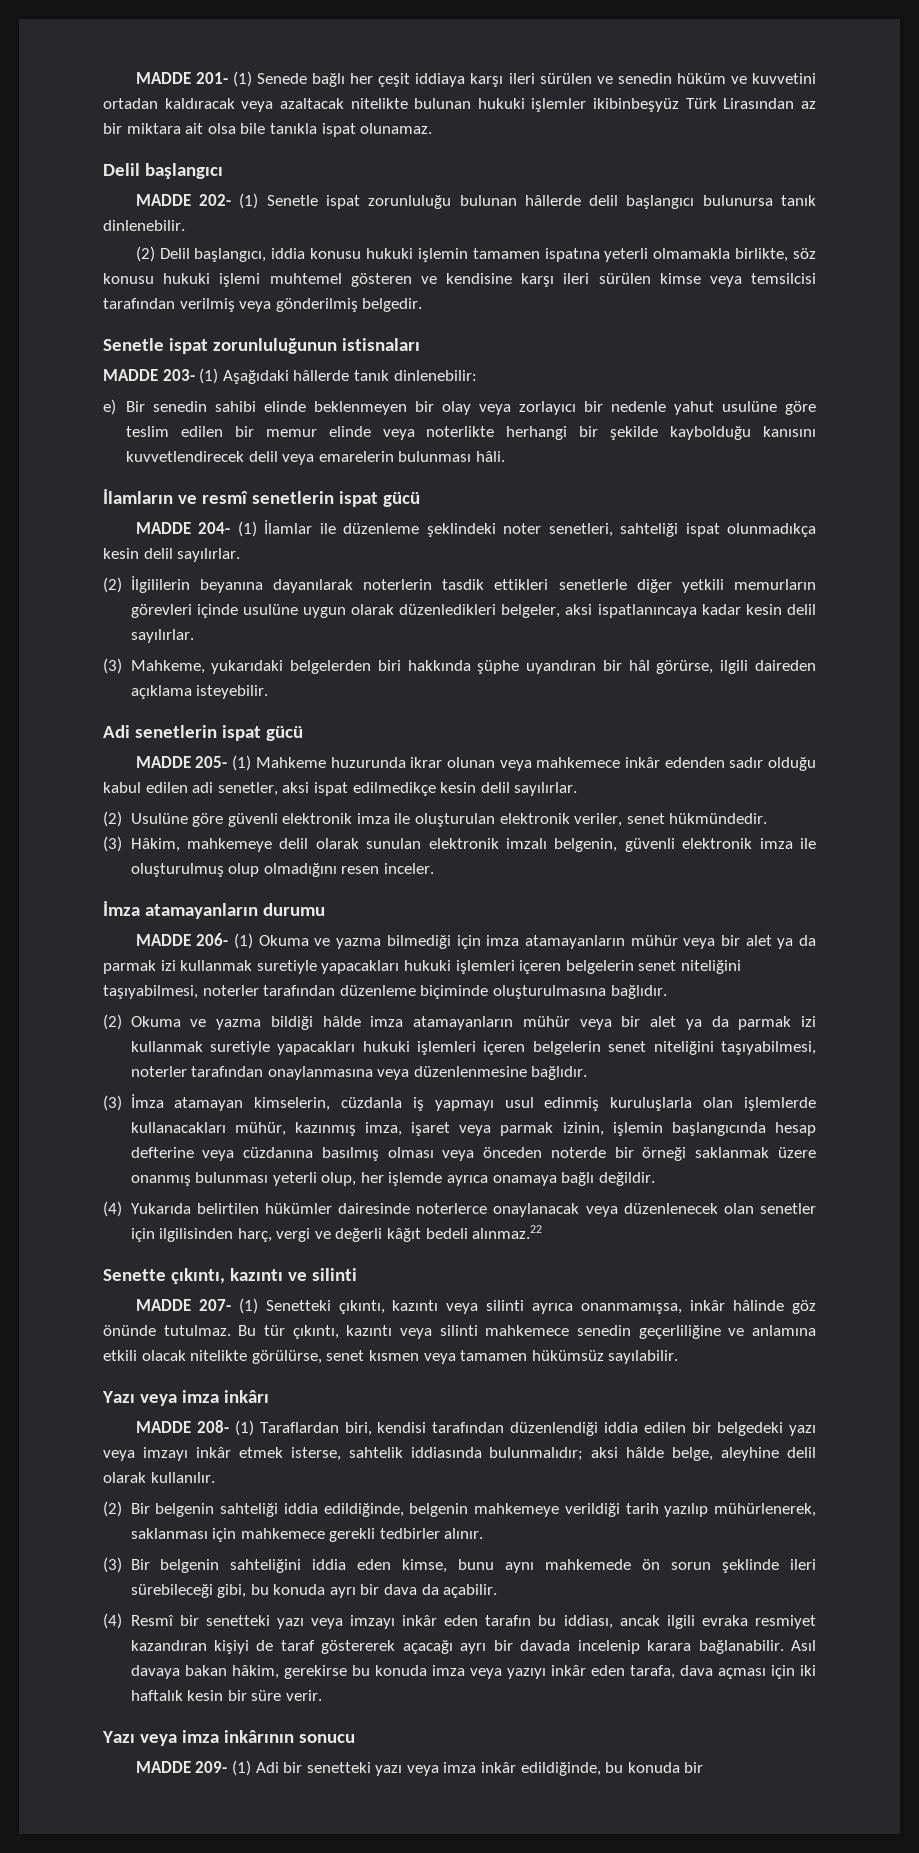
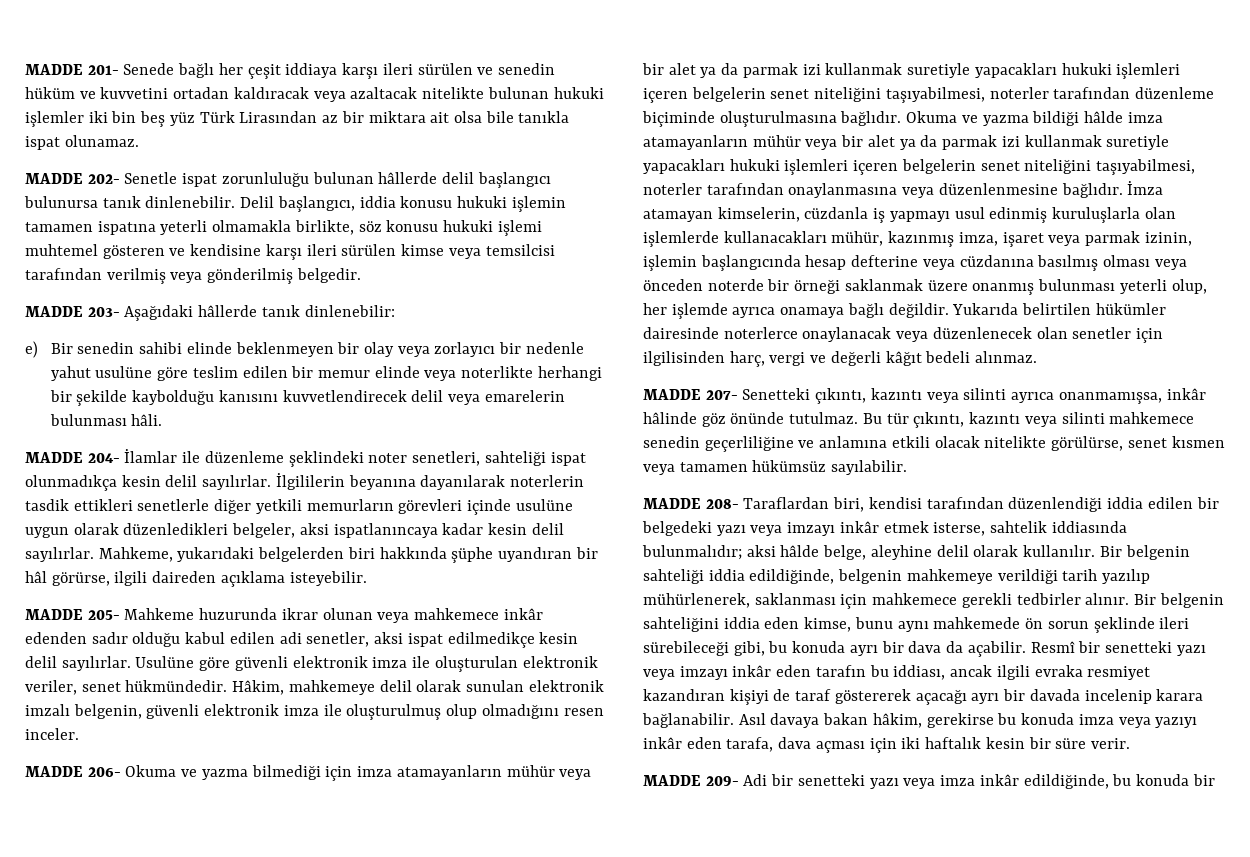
- MADDE 201- (1) Senede bağlı her çeşit iddiaya karşı ileri sürülen ve senedin hüküm ve kuvvetini ortadan kaldıracak veya azaltacak nitelikte bulunan hukuki işlemler ikibinbeşyüz Türk Lirasından az bir miktara ait olsa bile tanıkla ispat olunamaz.
+ MADDE 201- Senede bağlı her çeşit iddiaya karşı ileri sürülen ve senedin hüküm ve kuvvetini ortadan kaldıracak veya azaltacak nitelikte bulunan hukuki işlemler iki bin beş yüz Türk Lirasından az bir miktara ait olsa bile tanıkla ispat olunamaz.
- Delil başlangıcı
- MADDE 202- (1) Senetle ispat zorunluluğu bulunan hâllerde delil başlangıcı bulunursa tanık dinlenebilir.
- (2) Delil başlangıcı, iddia konusu hukuki işlemin tamamen ispatına yeterli olmamakla birlikte, söz konusu hukuki işlemi muhtemel gösteren ve kendisine karşı ileri sürülen kimse veya temsilcisi tarafından verilmiş veya gönderilmiş belgedir.
+ MADDE 202- Senetle ispat zorunluluğu bulunan hâllerde delil başlangıcı bulunursa tanık dinlenebilir. Delil başlangıcı, iddia konusu hukuki işlemin tamamen ispatına yeterli olmamakla birlikte, söz konusu hukuki işlemi muhtemel gösteren ve kendisine karşı ileri sürülen kimse veya temsilcisi tarafından verilmiş veya gönderilmiş belgedir.
- Senetle ispat zorunluluğunun istisnaları
- MADDE 203- (1) Aşağıdaki hâllerde tanık dinlenebilir:
+ MADDE 203- Aşağıdaki hâllerde tanık dinlenebilir:
- İlamların ve resmî senetlerin ispat gücü
- MADDE 204- (1) İlamlar ile düzenleme şeklindeki noter senetleri, sahteliği ispat olunmadıkça kesin delil sayılırlar.
- (2) İlgililerin beyanına dayanılarak noterlerin tasdik ettikleri senetlerle diğer yetkili memurların görevleri içinde usulüne uygun olarak düzenledikleri belgeler, aksi ispatlanıncaya kadar kesin delil sayılırlar.
- (3) Mahkeme, yukarıdaki belgelerden biri hakkında şüphe uyandıran bir hâl görürse, ilgili daireden açıklama isteyebilir.
+ MADDE 204- İlamlar ile düzenleme şeklindeki noter senetleri, sahteliği ispat olunmadıkça kesin delil sayılırlar. İlgililerin beyanına dayanılarak noterlerin tasdik ettikleri senetlerle diğer yetkili memurların görevleri içinde usulüne uygun olarak düzenledikleri belgeler, aksi ispatlanıncaya kadar kesin delil sayılırlar. Mahkeme, yukarıdaki belgelerden biri hakkında şüphe uyandıran bir hâl görürse, ilgili daireden açıklama isteyebilir.
- Adi senetlerin ispat gücü
- MADDE 205- (1) Mahkeme huzurunda ikrar olunan veya mahkemece inkâr edenden sadır olduğu kabul edilen adi senetler, aksi ispat edilmedikçe kesin delil sayılırlar.
- (2) Usulüne göre güvenli elektronik imza ile oluşturulan elektronik veriler, senet hükmündedir.
- (3) Hâkim, mahkemeye delil olarak sunulan elektronik imzalı belgenin, güvenli elektronik imza ile oluşturulmuş olup olmadığını resen inceler.
+ MADDE 205- Mahkeme huzurunda ikrar olunan veya mahkemece inkâr edenden sadır olduğu kabul edilen adi senetler, aksi ispat edilmedikçe kesin delil sayılırlar. Usulüne göre güvenli elektronik imza ile oluşturulan elektronik veriler, senet hükmündedir. Hâkim, mahkemeye delil olarak sunulan elektronik imzalı belgenin, güvenli elektronik imza ile oluşturulmuş olup olmadığını resen inceler.
- İmza atamayanların durumu
- MADDE 206- (1) Okuma ve yazma bilmediği için imza atamayanların mühür veya bir alet ya da parmak izi kullanmak suretiyle yapacakları hukuki işlemleri içeren belgelerin senet niteliğini taşıyabilmesi, noterler tarafından düzenleme biçiminde oluşturulmasına bağlıdır.
- (2) Okuma ve yazma bildiği hâlde imza atamayanların mühür veya bir alet ya da parmak izi kullanmak suretiyle yapacakları hukuki işlemleri içeren belgelerin senet niteliğini taşıyabilmesi, noterler tarafından onaylanmasına veya düzenlenmesine bağlıdır.
- (3) İmza atamayan kimselerin, cüzdanla iş yapmayı usul edinmiş kuruluşlarla olan işlemlerde kullanacakları mühür, kazınmış imza, işaret veya parmak izinin, işlemin başlangıcında hesap defterine veya cüzdanına basılmış olması veya önceden noterde bir örneği saklanmak üzere onanmış bulunması yeterli olup, her işlemde ayrıca onamaya bağlı değildir.
- (4) Yukarıda belirtilen hükümler dairesinde noterlerce onaylanacak veya düzenlenecek olan senetler için ilgilisinden harç, vergi ve değerli kâğıt bedeli alınmaz.22
- Senette çıkıntı, kazıntı ve silinti
+ MADDE 206- Okuma ve yazma bilmediği için imza atamayanların mühür veya bir alet ya da parmak izi kullanmak suretiyle yapacakları hukuki işlemleri içeren belgelerin senet niteliğini taşıyabilmesi, noterler tarafından düzenleme biçiminde oluşturulmasına bağlıdır. Okuma ve yazma bildiği hâlde imza atamayanların mühür veya bir alet ya da parmak izi kullanmak suretiyle yapacakları hukuki işlemleri içeren belgelerin senet niteliğini taşıyabilmesi, noterler tarafından onaylanmasına veya düzenlenmesine bağlıdır. İmza atamayan kimselerin, cüzdanla iş yapmayı usul edinmiş kuruluşlarla olan işlemlerde kullanacakları mühür, kazınmış imza, işaret veya parmak izinin, işlemin başlangıcında hesap defterine veya cüzdanına basılmış olması veya önceden noterde bir örneği saklanmak üzere onanmış bulunması yeterli olup, her işlemde ayrıca onamaya bağlı değildir. Yukarıda belirtilen hükümler dairesinde noterlerce onaylanacak veya düzenlenecek olan senetler için ilgilisinden harç, vergi ve değerli kâğıt bedeli alınmaz.
- MADDE 207- (1) Senetteki çıkıntı, kazıntı veya silinti ayrıca onanmamışsa, inkâr hâlinde göz önünde tutulmaz.
+ MADDE 207- Senetteki çıkıntı, kazıntı veya silinti ayrıca onanmamışsa, inkâr hâlinde göz önünde tutulmaz.
- Yazı veya imza inkârı
- MADDE 208- (1) Taraflardan biri, kendisi tarafından düzenlendiği iddia edilen bir belgedeki yazı veya imzayı inkâr etmek isterse, sahtelik iddiasında bulunmalıdır;
+ MADDE 208- Taraflardan biri, kendisi tarafından düzenlendiği iddia edilen bir belgedeki yazı veya imzayı inkâr etmek isterse, sahtelik iddiasında bulunmalıdır;
- aksi hâlde belge, aleyhine delil olarak kullanılır.
- (2) Bir belgenin sahteliği iddia edildiğinde, belgenin mahkemeye verildiği tarih yazılıp mühürlenerek, saklanması için mahkemece gerekli tedbirler alınır.
- (3) Bir belgenin sahteliğini iddia eden kimse, bunu aynı mahkemede ön sorun şeklinde ileri sürebileceği gibi, bu konuda ayrı bir dava da açabilir.
- (4) Resmî bir senetteki yazı veya imzayı inkâr eden tarafın bu iddiası, ancak ilgili evraka resmiyet kazandıran kişiyi de taraf göstererek açacağı ayrı bir davada incelenip karara bağlanabilir.
+ aksi hâlde belge, aleyhine delil olarak kullanılır. Bir belgenin sahteliği iddia edildiğinde, belgenin mahkemeye verildiği tarih yazılıp mühürlenerek, saklanması için mahkemece gerekli tedbirler alınır. Bir belgenin sahteliğini iddia eden kimse, bunu aynı mahkemede ön sorun şeklinde ileri sürebileceği gibi, bu konuda ayrı bir dava da açabilir. Resmî bir senetteki yazı veya imzayı inkâr eden tarafın bu iddiası, ancak ilgili evraka resmiyet kazandıran kişiyi de taraf göstererek açacağı ayrı bir davada incelenip karara bağlanabilir.
- Yazı veya imza inkârının sonucu
- MADDE 209- (1) Adi bir senetteki yazı veya imza inkâr edildiğinde, bu konuda bir
+ MADDE 209- Adi bir senetteki yazı veya imza inkâr edildiğinde, bu konuda bir

